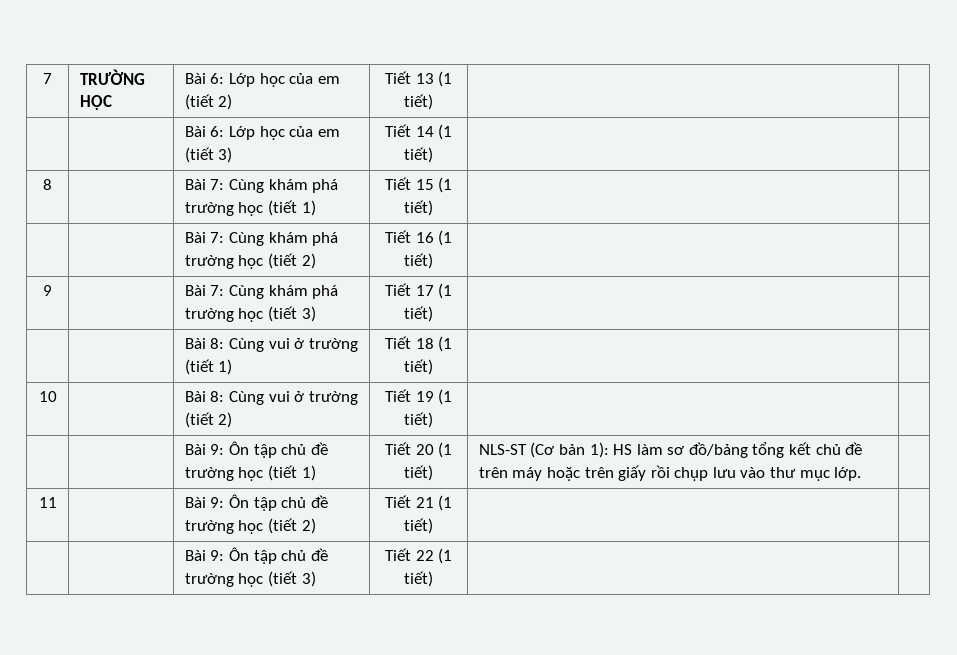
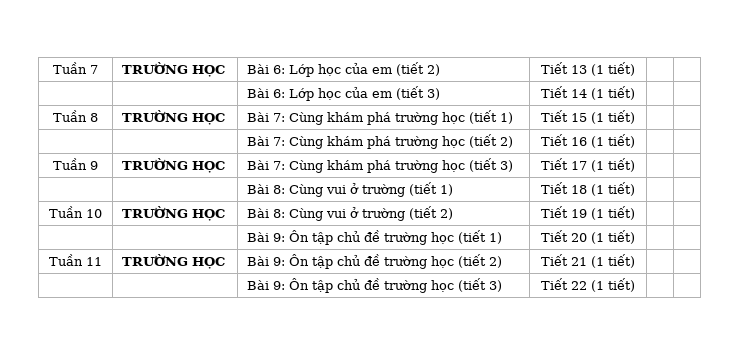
- 7 | TRƯỜNG HỌC | Bài 6: Lớp học của em (tiết 2) | Tiết 13 (1 tiết) | |
+ Tuần 7 | TRƯỜNG HỌC | Bài 6: Lớp học của em (tiết 2) | Tiết 13 (1 tiết) | |
- 8 | | Bài 7: Cùng khám phá trường học (tiết 1) | Tiết 15 (1 tiết) | |
+ Tuần 8 | TRƯỜNG HỌC | Bài 7: Cùng khám phá trường học (tiết 1) | Tiết 15 (1 tiết) | |
- 9 | | Bài 7: Cùng khám phá trường học (tiết 3) | Tiết 17 (1 tiết) | |
+ Tuần 9 | TRƯỜNG HỌC | Bài 7: Cùng khám phá trường học (tiết 3) | Tiết 17 (1 tiết) | |
- 10 | | Bài 8: Cùng vui ở trường (tiết 2) | Tiết 19 (1 tiết) | |
+ Tuần 10 | TRƯỜNG HỌC | Bài 8: Cùng vui ở trường (tiết 2) | Tiết 19 (1 tiết) | |
- | | Bài 9: Ôn tập chủ đề trường học (tiết 1) | Tiết 20 (1 tiết) | NLS-ST (Cơ bản 1): HS làm sơ đồ/bảng tổng kết chủ đề trên máy hoặc trên giấy rồi chụp lưu vào thư mục lớp. |
- 11 | | Bài 9: Ôn tập chủ đề trường học (tiết 2) | Tiết 21 (1 tiết) | |
+ | | Bài 9: Ôn tập chủ đề trường học (tiết 1) | Tiết 20 (1 tiết) | |
+ Tuần 11 | TRƯỜNG HỌC | Bài 9: Ôn tập chủ đề trường học (tiết 2) | Tiết 21 (1 tiết) | |

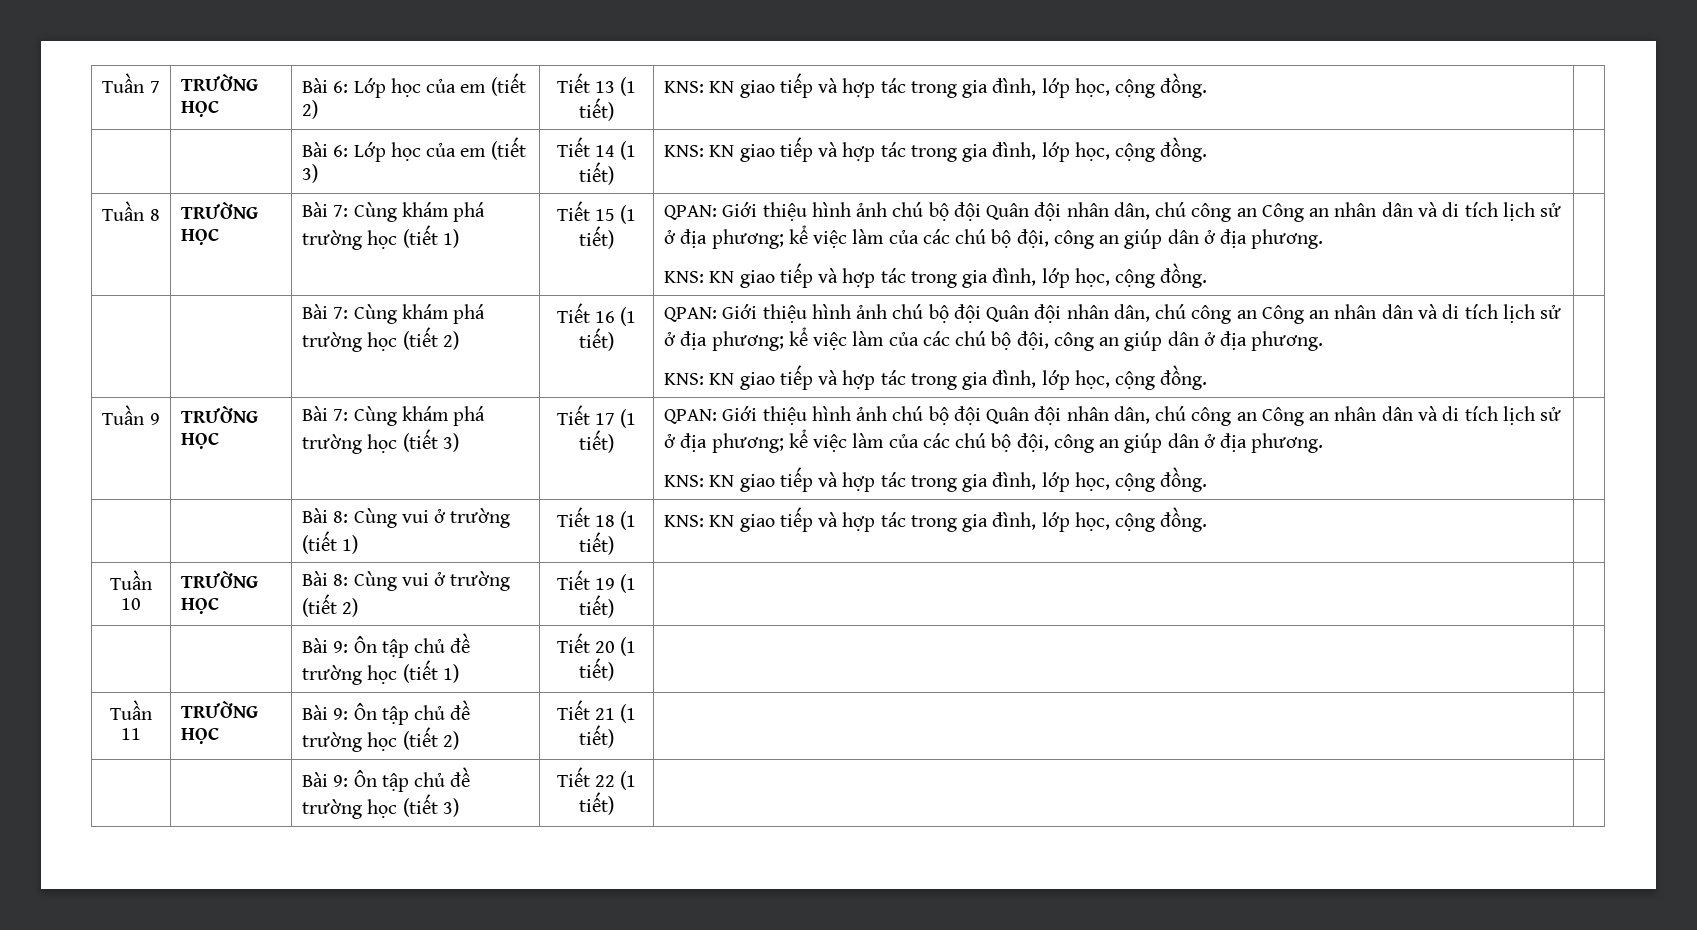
- Tuần 7 | TRƯỜNG HỌC | Bài 6: Lớp học của em (tiết 2) | Tiết 13 (1 tiết) | |
+ Tuần 7 | TRƯỜNG HỌC | Bài 6: Lớp học của em (tiết 2) | Tiết 13 (1 tiết) | KNS: KN giao tiếp và hợp tác trong gia đình, lớp học, cộng đồng. |
- | | Bài 6: Lớp học của em (tiết 3) | Tiết 14 (1 tiết) | |
+ | | Bài 6: Lớp học của em (tiết 3) | Tiết 14 (1 tiết) | KNS: KN giao tiếp và hợp tác trong gia đình, lớp học, cộng đồng. |
- Tiết 15 (1 tiết)
+ Tiết 15 (1 tiết) | QPAN: Giới thiệu hình ảnh chú bộ đội Quân đội nhân dân, chú công an Công an nhân dân và di tích lịch sử ở địa phương; kể việc làm của các chú bộ đội, công an giúp dân ở địa phương.
+ KNS: KN giao tiếp và hợp tác trong gia đình, lớp học, cộng đồng.
- Tiết 16 (1 tiết)
+ Tiết 16 (1 tiết) | QPAN: Giới thiệu hình ảnh chú bộ đội Quân đội nhân dân, chú công an Công an nhân dân và di tích lịch sử ở địa phương; kể việc làm của các chú bộ đội, công an giúp dân ở địa phương.
+ KNS: KN giao tiếp và hợp tác trong gia đình, lớp học, cộng đồng.
- Tiết 17 (1 tiết)
+ Tiết 17 (1 tiết) | QPAN: Giới thiệu hình ảnh chú bộ đội Quân đội nhân dân, chú công an Công an nhân dân và di tích lịch sử ở địa phương; kể việc làm của các chú bộ đội, công an giúp dân ở địa phương.
+ KNS: KN giao tiếp và hợp tác trong gia đình, lớp học, cộng đồng.
- | | Bài 8: Cùng vui ở trường (tiết 1) | Tiết 18 (1 tiết) | |
+ | | Bài 8: Cùng vui ở trường (tiết 1) | Tiết 18 (1 tiết) | KNS: KN giao tiếp và hợp tác trong gia đình, lớp học, cộng đồng. |

